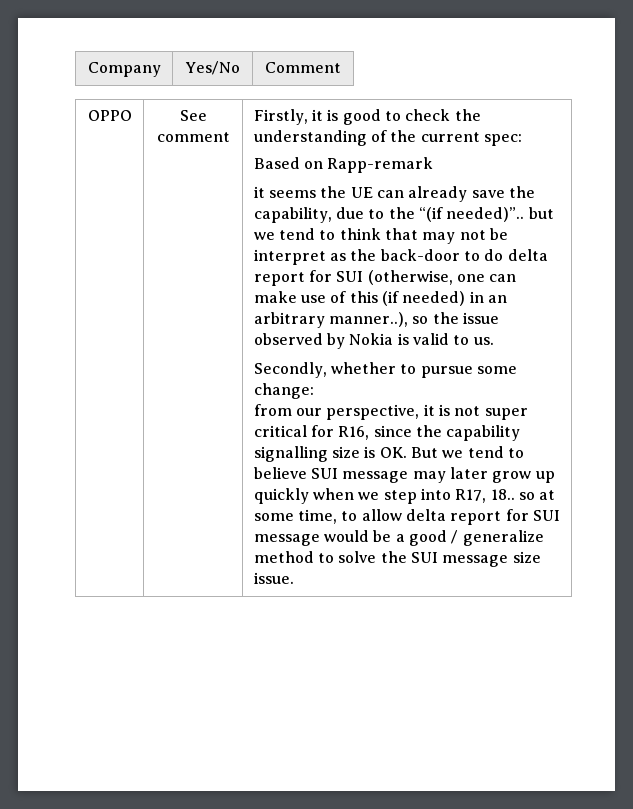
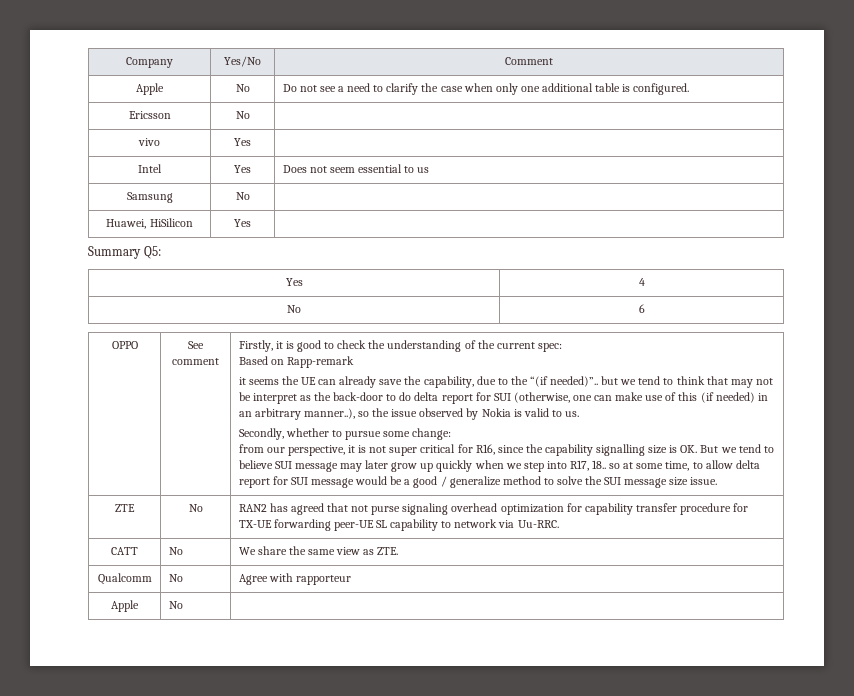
+ Apple | No | Do not see a need to clarify the case when only one additional table is configured.
+ Ericsson | No |
+ vivo | Yes |
+ Intel | Yes | Does not seem essential to us
+ Samsung | No |
+ Huawei, HiSilicon | Yes |
+ Summary Q5:
+ Yes | 4
+ No | 6
+ ZTE | No | RAN2 has agreed that not purse signaling overhead optimization for capability transfer procedure for TX-UE forwarding peer-UE SL capability to network via Uu-RRC.
+ CATT | No | We share the same view as ZTE.
+ Qualcomm | No | Agree with rapporteur
+ Apple | No |

